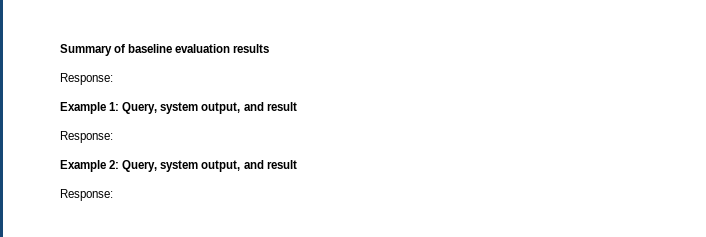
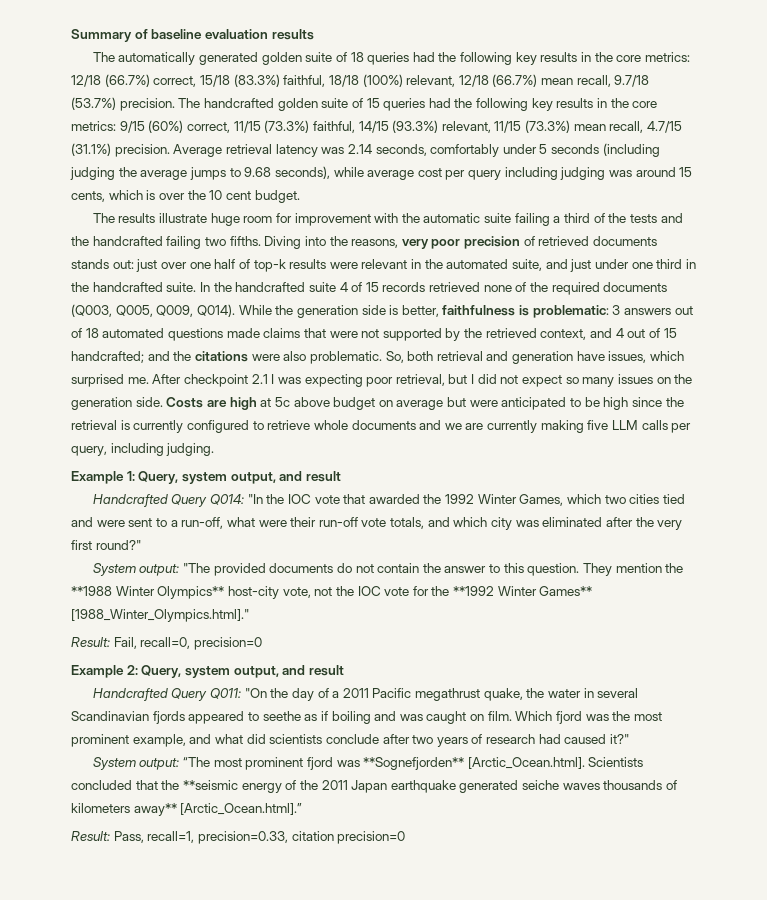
  Summary of baseline evaluation results
- Response:
+ The automatically generated golden suite of 18 queries had the following key results in the core metrics: 12/18 (66.7%) correct, 15/18 (83.3%) faithful, 18/18 (100%) relevant, 12/18 (66.7%) mean recall, 9.7/18 (53.7%) precision. The handcrafted golden suite of 15 queries had the following key results in the core metrics: 9/15 (60%) correct, 11/15 (73.3%) faithful, 14/15 (93.3%) relevant, 11/15 (73.3%) mean recall, 4.7/15 (31.1%) precision. Average retrieval latency was 2.14 seconds, comfortably under 5 seconds (including judging the average jumps to 9.68 seconds), while average cost per query including judging was around 15 cents, which is over the 10 cent budget.
+ The results illustrate huge room for improvement with the automatic suite failing a third of the tests and the handcrafted failing two fifths. Diving into the reasons, very poor precision of retrieved documents stands out: just over one half of top-k results were relevant in the automated suite, and just under one third in the handcrafted suite. In the handcrafted suite 4 of 15 records retrieved none of the required documents (Q003, Q005, Q009, Q014). While the generation side is better, faithfulness is problematic: 3 answers out of 18 automated questions made claims that were not supported by the retrieved context, and 4 out of 15 handcrafted; and the citations were also problematic. So, both retrieval and generation have issues, which surprised me. After checkpoint 2.1 I was expecting poor retrieval, but I did not expect so many issues on the generation side. Costs are high at 5c above budget on average but were anticipated to be high since the retrieval is currently configured to retrieve whole documents and we are currently making five LLM calls per query, including judging.
  Example 1: Query, system output, and result
- Response:
+ Handcrafted Query Q014: "In the IOC vote that awarded the 1992 Winter Games, which two cities tied and were sent to a run-off, what were their run-off vote totals, and which city was eliminated after the very first round?"
+ System output: "The provided documents do not contain the answer to this question. They mention the **1988 Winter Olympics** host-city vote, not the IOC vote for the **1992 Winter Games** [1988_Winter_Olympics.html]."
+ Result: Fail, recall=0, precision=0
  Example 2: Query, system output, and result
- Response:
+ Handcrafted Query Q011: "On the day of a 2011 Pacific megathrust quake, the water in several Scandinavian fjords appeared to seethe as if boiling and was caught on film. Which fjord was the most prominent example, and what did scientists conclude after two years of research had caused it?"
+ System output: “The most prominent fjord was **Sognefjorden** [Arctic_Ocean.html]. Scientists concluded that the **seismic energy of the 2011 Japan earthquake generated seiche waves thousands of kilometers away** [Arctic_Ocean.html].”
+ Result: Pass, recall=1, precision=0.33, citation precision=0

